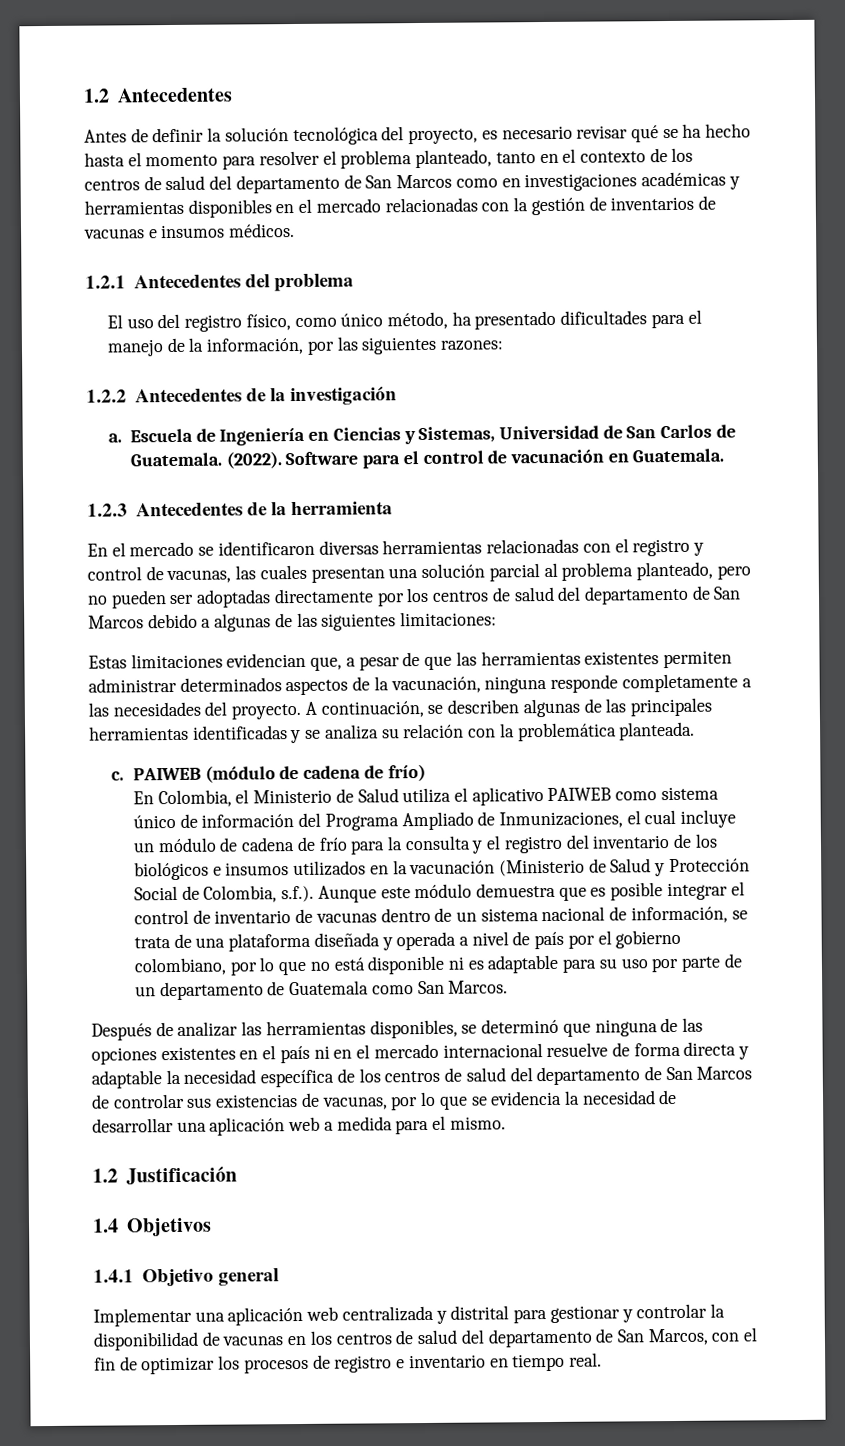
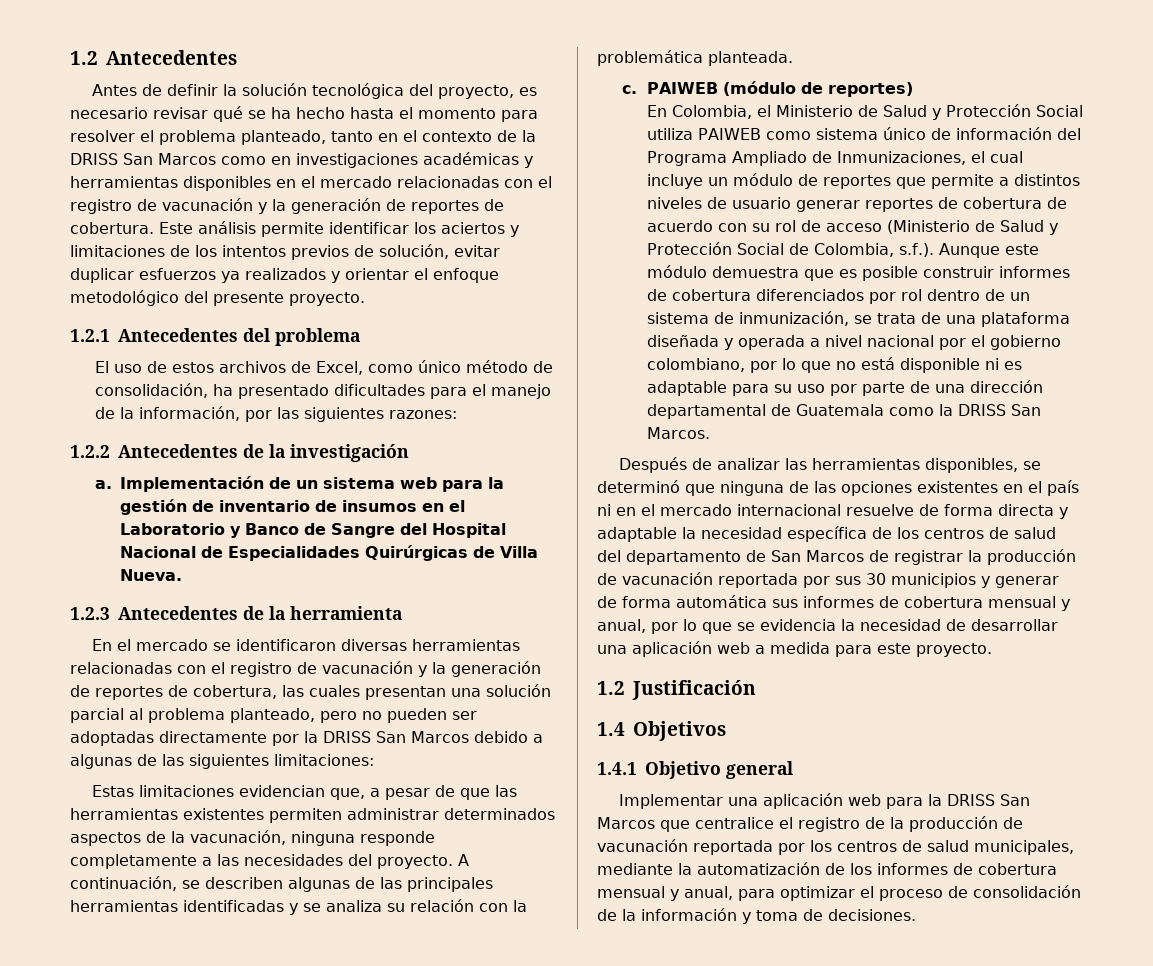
- Antes de definir la solución tecnológica del proyecto, es necesario revisar qué se ha hecho hasta el momento para resolver el problema planteado, tanto en el contexto de los centros de salud del departamento de San Marcos como en investigaciones académicas y herramientas disponibles en el mercado relacionadas con la gestión de inventarios de vacunas e insumos médicos.
+ Antes de definir la solución tecnológica del proyecto, es necesario revisar qué se ha hecho hasta el momento para resolver el problema planteado, tanto en el contexto de la DRISS San Marcos como en investigaciones académicas y herramientas disponibles en el mercado relacionadas con el registro de vacunación y la generación de reportes de cobertura. Este análisis permite identificar los aciertos y limitaciones de los intentos previos de solución, evitar duplicar esfuerzos ya realizados y orientar el enfoque metodológico del presente proyecto.
- El uso del registro físico, como único método, ha presentado dificultades para el manejo de la información, por las siguientes razones:
+ El uso de estos archivos de Excel, como único método de consolidación, ha presentado dificultades para el manejo de la información, por las siguientes razones:
- Escuela de Ingeniería en Ciencias y Sistemas, Universidad de San Carlos de Guatemala. (2022). Software para el control de vacunación en Guatemala.
+ Implementación de un sistema web para la gestión de inventario de insumos en el Laboratorio y Banco de Sangre del Hospital Nacional de Especialidades Quirúrgicas de Villa Nueva.
- En el mercado se identificaron diversas herramientas relacionadas con el registro y control de vacunas, las cuales presentan una solución parcial al problema planteado, pero no pueden ser adoptadas directamente por los centros de salud del departamento de San Marcos debido a algunas de las siguientes limitaciones:
+ En el mercado se identificaron diversas herramientas relacionadas con el registro de vacunación y la generación de reportes de cobertura, las cuales presentan una solución parcial al problema planteado, pero no pueden ser adoptadas directamente por la DRISS San Marcos debido a algunas de las siguientes limitaciones:
- PAIWEB (módulo de cadena de frío)
+ PAIWEB (módulo de reportes)
- En Colombia, el Ministerio de Salud utiliza el aplicativo PAIWEB como sistema único de información del Programa Ampliado de Inmunizaciones, el cual incluye un módulo de cadena de frío para la consulta y el registro del inventario de los biológicos e insumos utilizados en la vacunación (Ministerio de Salud y Protección Social de Colombia, s.f.). Aunque este módulo demuestra que es posible integrar el control de inventario de vacunas dentro de un sistema nacional de información, se trata de una plataforma diseñada y operada a nivel de país por el gobierno colombiano, por lo que no está disponible ni es adaptable para su uso por parte de un departamento de Guatemala como San Marcos.
+ En Colombia, el Ministerio de Salud y Protección Social utiliza PAIWEB como sistema único de información del Programa Ampliado de Inmunizaciones, el cual incluye un módulo de reportes que permite a distintos niveles de usuario generar reportes de cobertura de acuerdo con su rol de acceso (Ministerio de Salud y Protección Social de Colombia, s.f.). Aunque este módulo demuestra que es posible construir informes de cobertura diferenciados por rol dentro de un sistema de inmunización, se trata de una plataforma diseñada y operada a nivel nacional por el gobierno colombiano, por lo que no está disponible ni es adaptable para su uso por parte de una dirección departamental de Guatemala como la DRISS San Marcos.
- Después de analizar las herramientas disponibles, se determinó que ninguna de las opciones existentes en el país ni en el mercado internacional resuelve de forma directa y adaptable la necesidad específica de los centros de salud del departamento de San Marcos de controlar sus existencias de vacunas, por lo que se evidencia la necesidad de desarrollar una aplicación web a medida para el mismo.
+ Después de analizar las herramientas disponibles, se determinó que ninguna de las opciones existentes en el país ni en el mercado internacional resuelve de forma directa y adaptable la necesidad específica de los centros de salud del departamento de San Marcos de registrar la producción de vacunación reportada por sus 30 municipios y generar de forma automática sus informes de cobertura mensual y anual, por lo que se evidencia la necesidad de desarrollar una aplicación web a medida para este proyecto.
- Implementar una aplicación web centralizada y distrital para gestionar y controlar la disponibilidad de vacunas en los centros de salud del departamento de San Marcos, con el fin de optimizar los procesos de registro e inventario en tiempo real.
+ Implementar una aplicación web para la DRISS San Marcos que centralice el registro de la producción de vacunación reportada por los centros de salud municipales, mediante la automatización de los informes de cobertura mensual y anual, para optimizar el proceso de consolidación de la información y toma de decisiones.

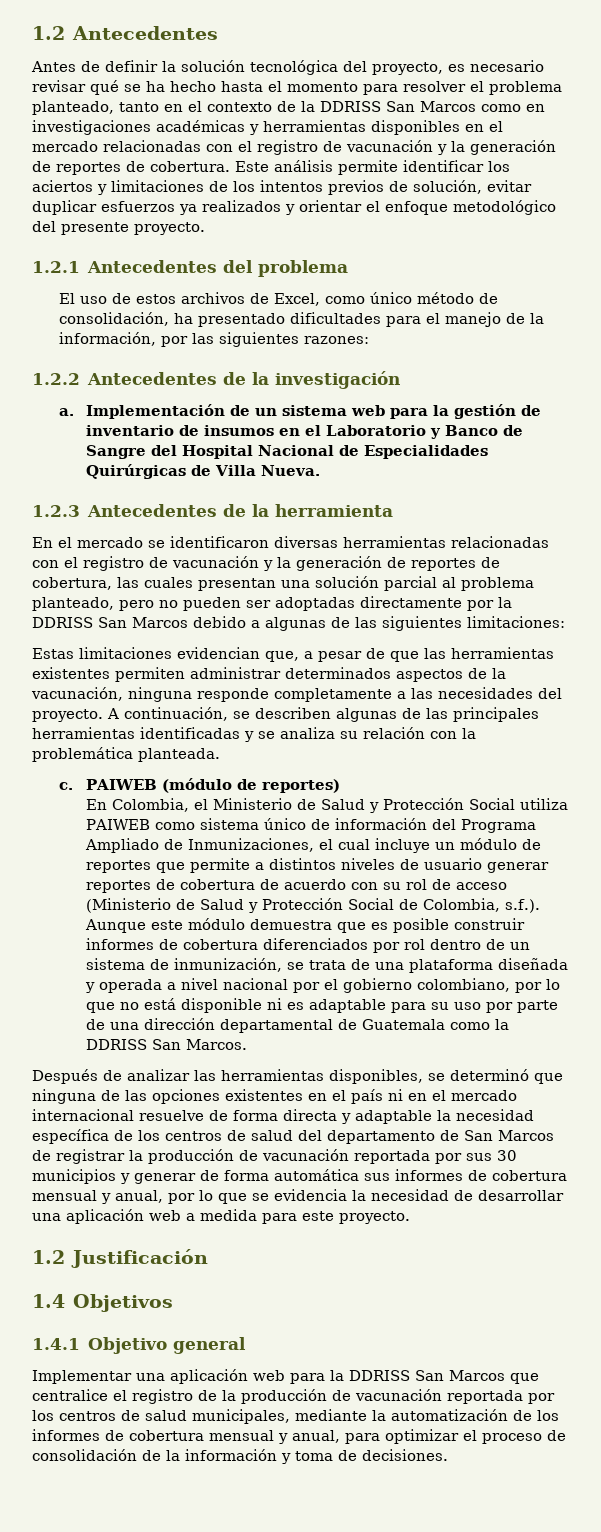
- Antes de definir la solución tecnológica del proyecto, es necesario revisar qué se ha hecho hasta el momento para resolver el problema planteado, tanto en el contexto de la DRISS San Marcos como en investigaciones académicas y herramientas disponibles en el mercado relacionadas con el registro de vacunación y la generación de reportes de cobertura.
+ Antes de definir la solución tecnológica del proyecto, es necesario revisar qué se ha hecho hasta el momento para resolver el problema planteado, tanto en el contexto de la DDRISS San Marcos como en investigaciones académicas y herramientas disponibles en el mercado relacionadas con el registro de vacunación y la generación de reportes de cobertura.
- En el mercado se identificaron diversas herramientas relacionadas con el registro de vacunación y la generación de reportes de cobertura, las cuales presentan una solución parcial al problema planteado, pero no pueden ser adoptadas directamente por la DRISS San Marcos debido a algunas de las siguientes limitaciones:
+ En el mercado se identificaron diversas herramientas relacionadas con el registro de vacunación y la generación de reportes de cobertura, las cuales presentan una solución parcial al problema planteado, pero no pueden ser adoptadas directamente por la DDRISS San Marcos debido a algunas de las siguientes limitaciones:
- En Colombia, el Ministerio de Salud y Protección Social utiliza PAIWEB como sistema único de información del Programa Ampliado de Inmunizaciones, el cual incluye un módulo de reportes que permite a distintos niveles de usuario generar reportes de cobertura de acuerdo con su rol de acceso (Ministerio de Salud y Protección Social de Colombia, s.f.). Aunque este módulo demuestra que es posible construir informes de cobertura diferenciados por rol dentro de un sistema de inmunización, se trata de una plataforma diseñada y operada a nivel nacional por el gobierno colombiano, por lo que no está disponible ni es adaptable para su uso por parte de una dirección departamental de Guatemala como la DRISS San Marcos.
+ En Colombia, el Ministerio de Salud y Protección Social utiliza PAIWEB como sistema único de información del Programa Ampliado de Inmunizaciones, el cual incluye un módulo de reportes que permite a distintos niveles de usuario generar reportes de cobertura de acuerdo con su rol de acceso (Ministerio de Salud y Protección Social de Colombia, s.f.). Aunque este módulo demuestra que es posible construir informes de cobertura diferenciados por rol dentro de un sistema de inmunización, se trata de una plataforma diseñada y operada a nivel nacional por el gobierno colombiano, por lo que no está disponible ni es adaptable para su uso por parte de una dirección departamental de Guatemala como la DDRISS San Marcos.
- Implementar una aplicación web para la DRISS San Marcos que centralice el registro de la producción de vacunación reportada por los centros de salud municipales, mediante la automatización de los informes de cobertura mensual y anual, para optimizar el proceso de consolidación de la información y toma de decisiones.
+ Implementar una aplicación web para la DDRISS San Marcos que centralice el registro de la producción de vacunación reportada por los centros de salud municipales, mediante la automatización de los informes de cobertura mensual y anual, para optimizar el proceso de consolidación de la información y toma de decisiones.

